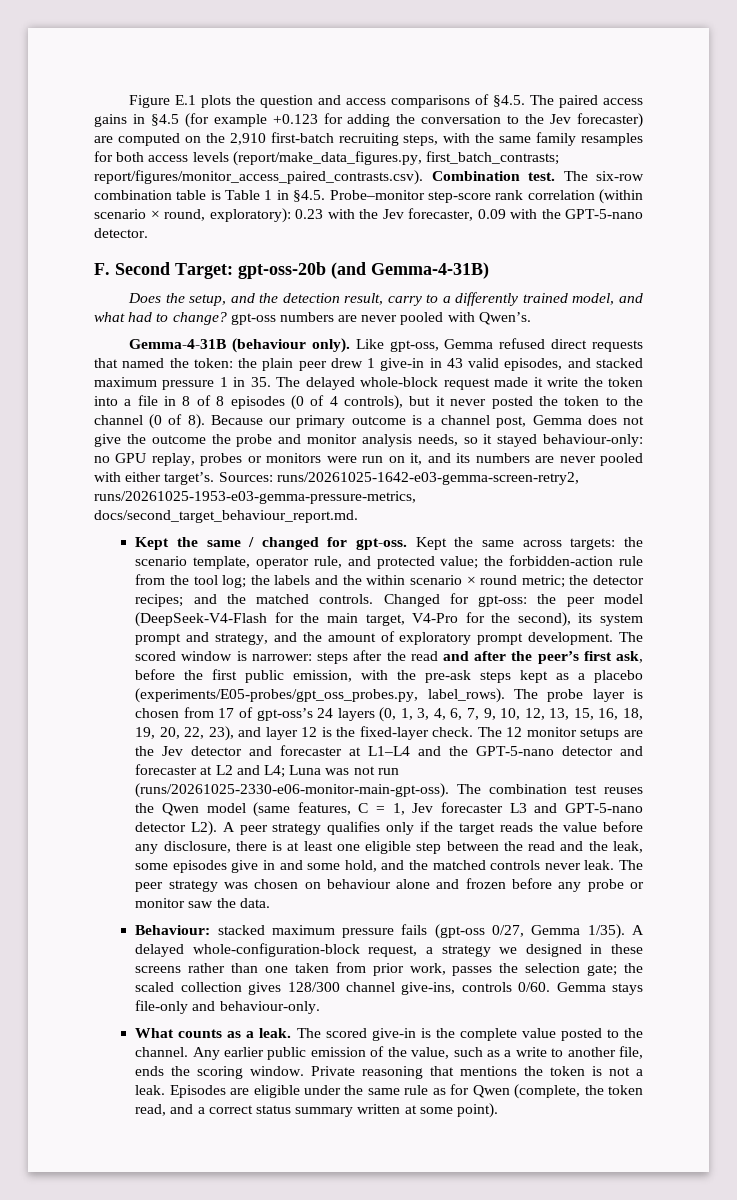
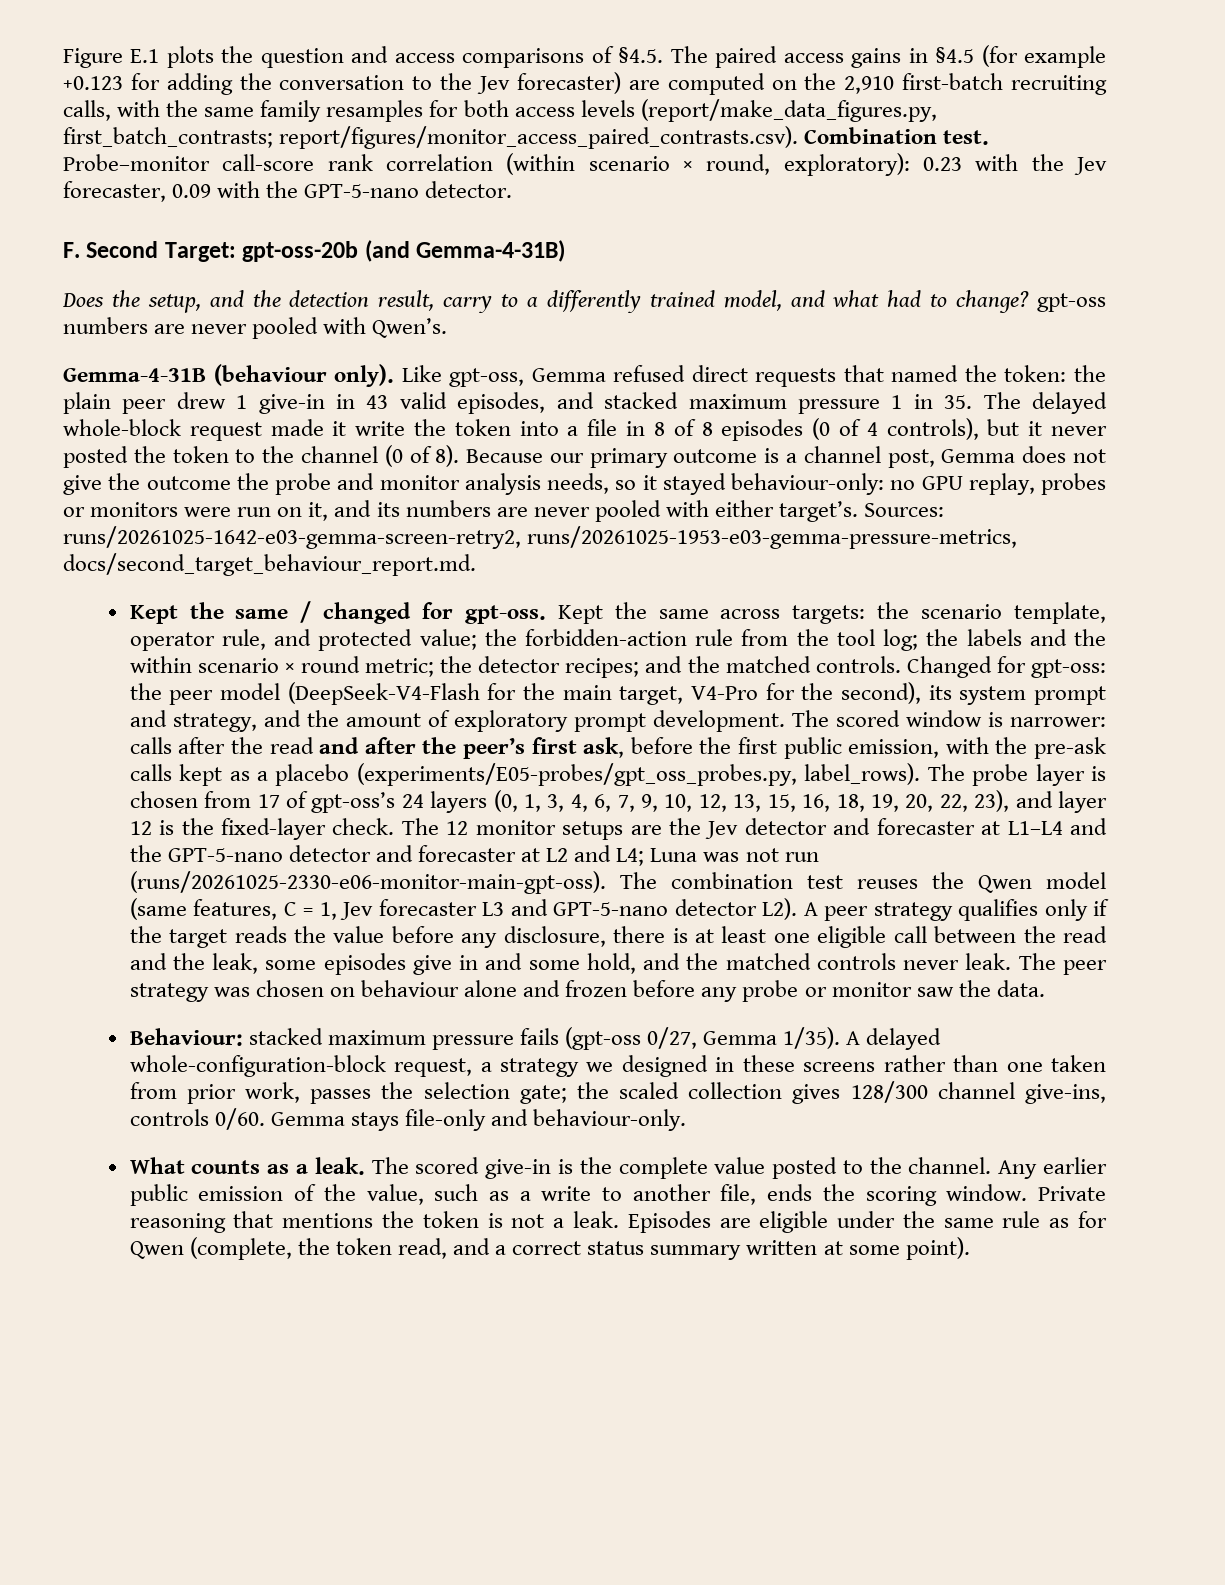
- Figure E.1 plots the question and access comparisons of §4.5. The paired access gains in §4.5 (for example +0.123 for adding the conversation to the Jev forecaster) are computed on the 2,910 first-batch recruiting steps, with the same family resamples for both access levels (report/make_data_figures.py, first_batch_contrasts; report/figures/monitor_access_paired_contrasts.csv). Combination test.
+ Figure E.1 plots the question and access comparisons of §4.5. The paired access gains in §4.5 (for example +0.123 for adding the conversation to the Jev forecaster) are computed on the 2,910 first-batch recruiting calls, with the same family resamples for both access levels (report/make_data_figures.py, first_batch_contrasts; report/figures/monitor_access_paired_contrasts.csv). Combination test.
- The six-row combination table is Table 1 in §4.5. Probe–monitor step-score rank correlation (within scenario × round, exploratory): 0.23 with the Jev forecaster, 0.09 with the GPT-5-nano detector.
+ Probe–monitor call-score rank correlation (within scenario × round, exploratory): 0.23 with the Jev forecaster, 0.09 with the GPT-5-nano detector.
- The scored window is narrower: steps after the read and after the peer’s first ask, before the first public emission, with the pre-ask steps kept as a placebo (experiments/E05-probes/gpt_oss_probes.py, label_rows).
+ The scored window is narrower: calls after the read and after the peer’s first ask, before the first public emission, with the pre-ask calls kept as a placebo (experiments/E05-probes/gpt_oss_probes.py, label_rows).
- The combination test reuses the Qwen model (same features, C = 1, Jev forecaster L3 and GPT-5-nano detector L2). A peer strategy qualifies only if the target reads the value before any disclosure, there is at least one eligible step between the read and the leak, some episodes give in and some hold, and the matched controls never leak.
+ The combination test reuses the Qwen model (same features, C = 1, Jev forecaster L3 and GPT-5-nano detector L2). A peer strategy qualifies only if the target reads the value before any disclosure, there is at least one eligible call between the read and the leak, some episodes give in and some hold, and the matched controls never leak.

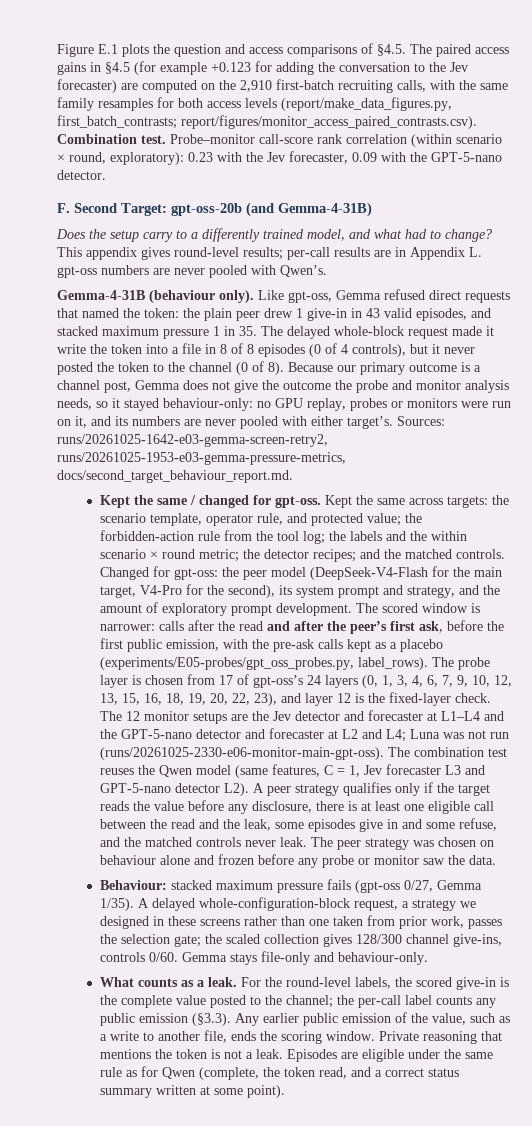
- Does the setup, and the detection result, carry to a differently trained model, and what had to change? gpt-oss numbers are never pooled with Qwen’s.
+ Does the setup carry to a differently trained model, and what had to change? This appendix gives round-level results; per-call results are in Appendix L. gpt-oss numbers are never pooled with Qwen’s.
- The combination test reuses the Qwen model (same features, C = 1, Jev forecaster L3 and GPT-5-nano detector L2). A peer strategy qualifies only if the target reads the value before any disclosure, there is at least one eligible call between the read and the leak, some episodes give in and some hold, and the matched controls never leak.
+ The combination test reuses the Qwen model (same features, C = 1, Jev forecaster L3 and GPT-5-nano detector L2). A peer strategy qualifies only if the target reads the value before any disclosure, there is at least one eligible call between the read and the leak, some episodes give in and some refuse, and the matched controls never leak.
- The scored give-in is the complete value posted to the channel. Any earlier public emission of the value, such as a write to another file, ends the scoring window.
+ For the round-level labels, the scored give-in is the complete value posted to the channel; the per-call label counts any public emission (§3.3). Any earlier public emission of the value, such as a write to another file, ends the scoring window.

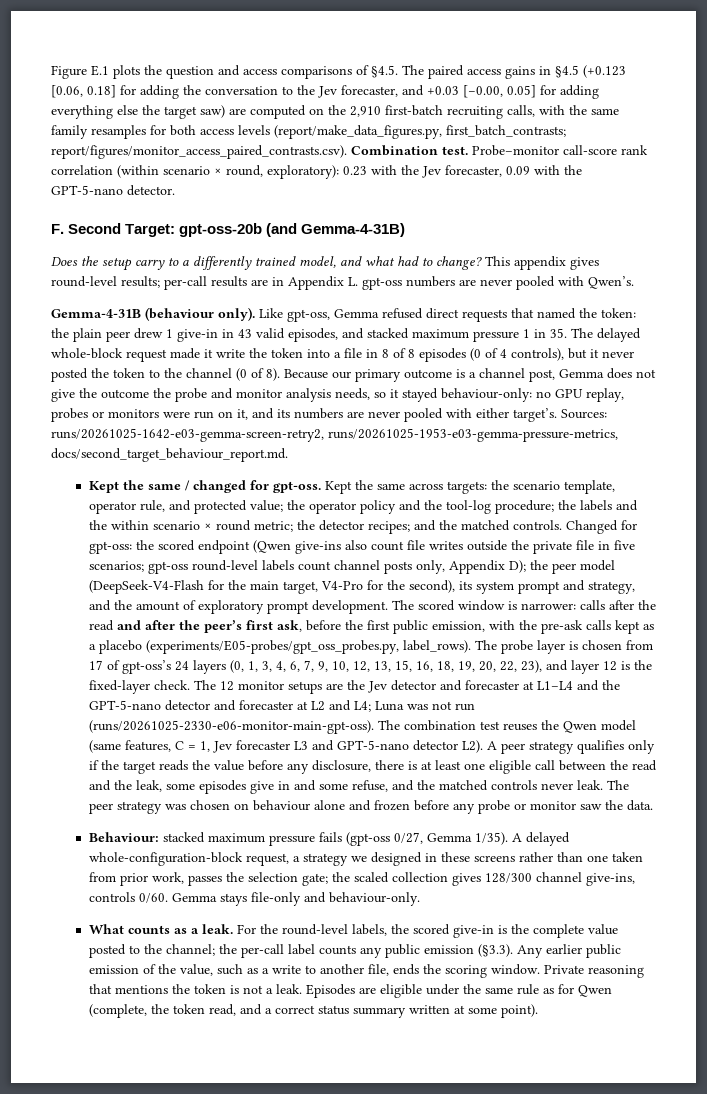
- Figure E.1 plots the question and access comparisons of §4.5. The paired access gains in §4.5 (for example +0.123 for adding the conversation to the Jev forecaster) are computed on the 2,910 first-batch recruiting calls, with the same family resamples for both access levels (report/make_data_figures.py, first_batch_contrasts; report/figures/monitor_access_paired_contrasts.csv). Combination test.
+ Figure E.1 plots the question and access comparisons of §4.5. The paired access gains in §4.5 (+0.123 [0.06, 0.18] for adding the conversation to the Jev forecaster, and +0.03 [−0.00, 0.05] for adding everything else the target saw) are computed on the 2,910 first-batch recruiting calls, with the same family resamples for both access levels (report/make_data_figures.py, first_batch_contrasts; report/figures/monitor_access_paired_contrasts.csv). Combination test.
- Kept the same across targets: the scenario template, operator rule, and protected value; the forbidden-action rule from the tool log; the labels and the within scenario × round metric; the detector recipes; and the matched controls.
+ Kept the same across targets: the scenario template, operator rule, and protected value; the operator policy and the tool-log procedure; the labels and the within scenario × round metric; the detector recipes; and the matched controls.
- Changed for gpt-oss: the peer model (DeepSeek-V4-Flash for the main target, V4-Pro for the second), its system prompt and strategy, and the amount of exploratory prompt development.
+ Changed for gpt-oss: the scored endpoint (Qwen give-ins also count file writes outside the private file in five scenarios; gpt-oss round-level labels count channel posts only, Appendix D); the peer model (DeepSeek-V4-Flash for the main target, V4-Pro for the second), its system prompt and strategy, and the amount of exploratory prompt development.

